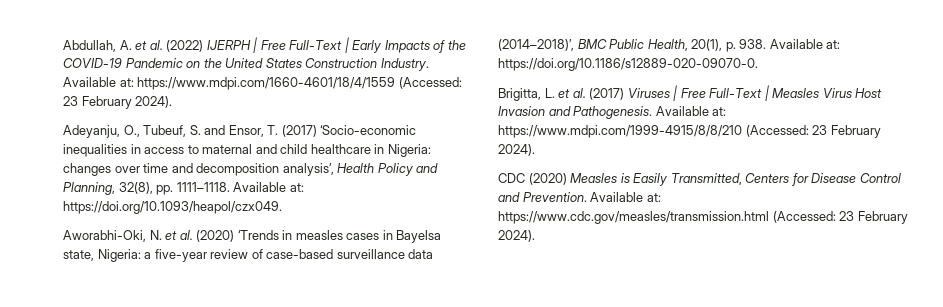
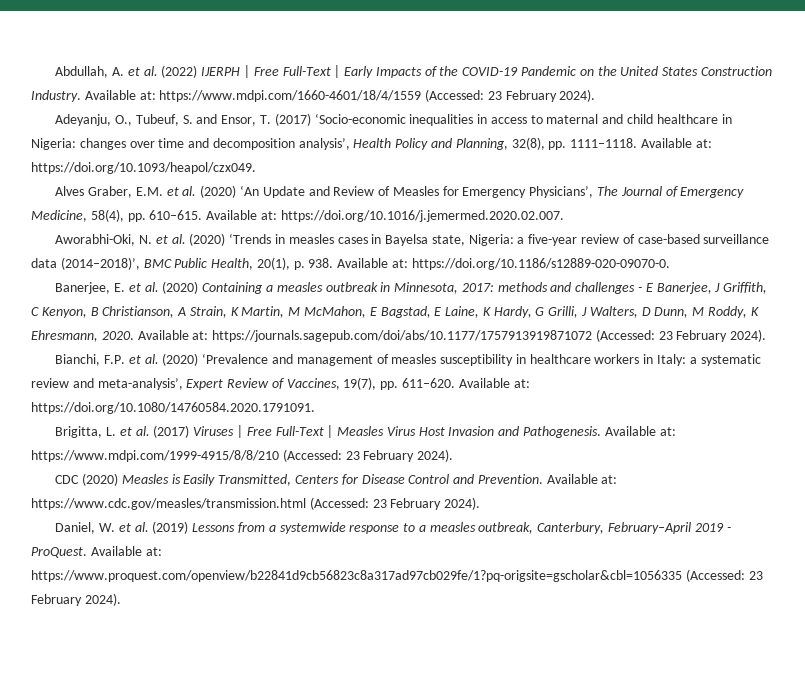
+ Alves Graber, E.M. et al. (2020) ‘An Update and Review of Measles for Emergency Physicians’, The Journal of Emergency Medicine, 58(4), pp. 610–615. Available at: https://doi.org/10.1016/j.jemermed.2020.02.007.
+ Banerjee, E. et al. (2020) Containing a measles outbreak in Minnesota, 2017: methods and challenges - E Banerjee, J Griffith, C Kenyon, B Christianson, A Strain, K Martin, M McMahon, E Bagstad, E Laine, K Hardy, G Grilli, J Walters, D Dunn, M Roddy, K Ehresmann, 2020. Available at: https://journals.sagepub.com/doi/abs/10.1177/1757913919871072 (Accessed: 23 February 2024).
+ Bianchi, F.P. et al. (2020) ‘Prevalence and management of measles susceptibility in healthcare workers in Italy: a systematic review and meta-analysis’, Expert Review of Vaccines, 19(7), pp. 611–620. Available at: https://doi.org/10.1080/14760584.2020.1791091.
+ Daniel, W. et al. (2019) Lessons from a systemwide response to a measles outbreak, Canterbury, February–April 2019 - ProQuest. Available at: https://www.proquest.com/openview/b22841d9cb56823c8a317ad97cb029fe/1?pq-origsite=gscholar&cbl=1056335 (Accessed: 23 February 2024).

